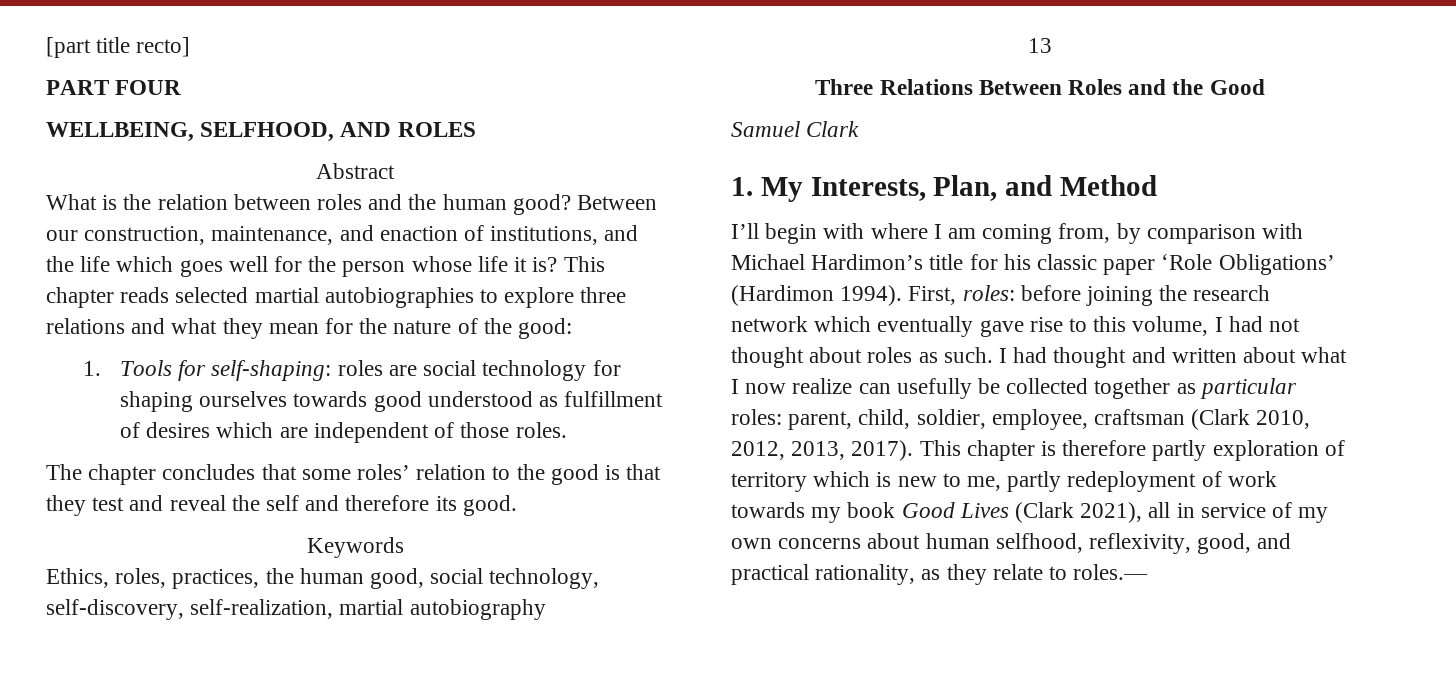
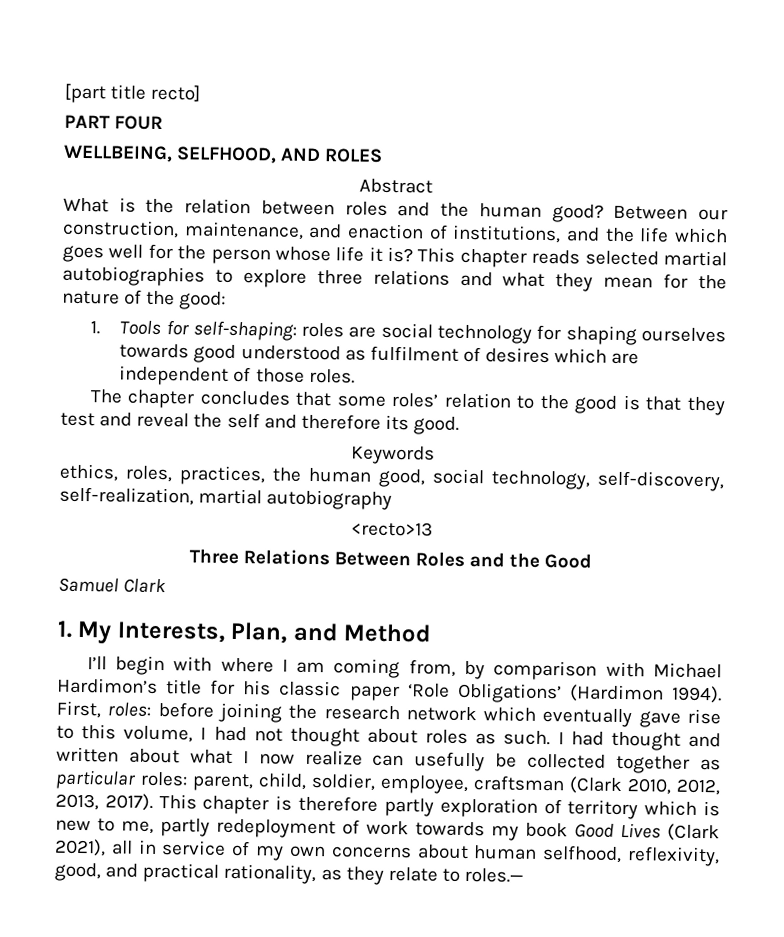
- 1. Tools for self-shaping: roles are social technology for shaping ourselves towards good understood as fulfillment of desires which are independent of those roles.
+ 1. Tools for self-shaping: roles are social technology for shaping ourselves towards good understood as fulfilment of desires which are independent of those roles.
- Ethics, roles, practices, the human good, social technology, self-discovery, self-realization, martial autobiography
+ ethics, roles, practices, the human good, social technology, self-discovery, self-realization, martial autobiography
- 13
+ <recto>13

